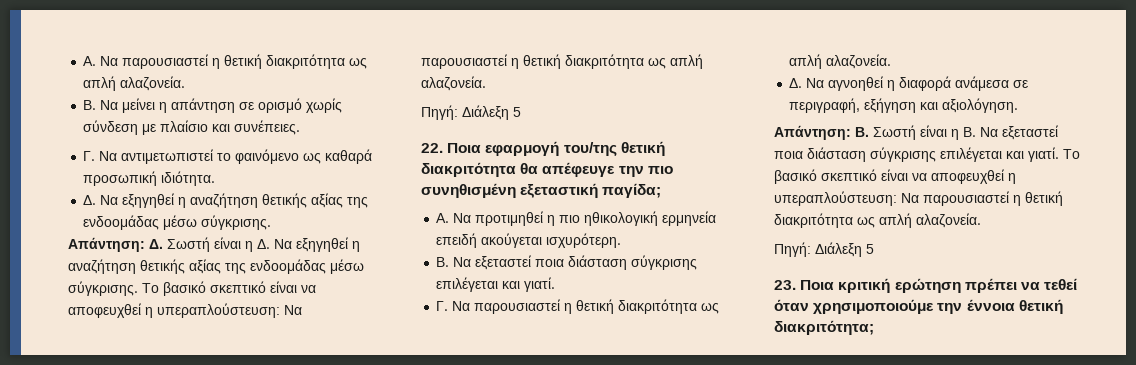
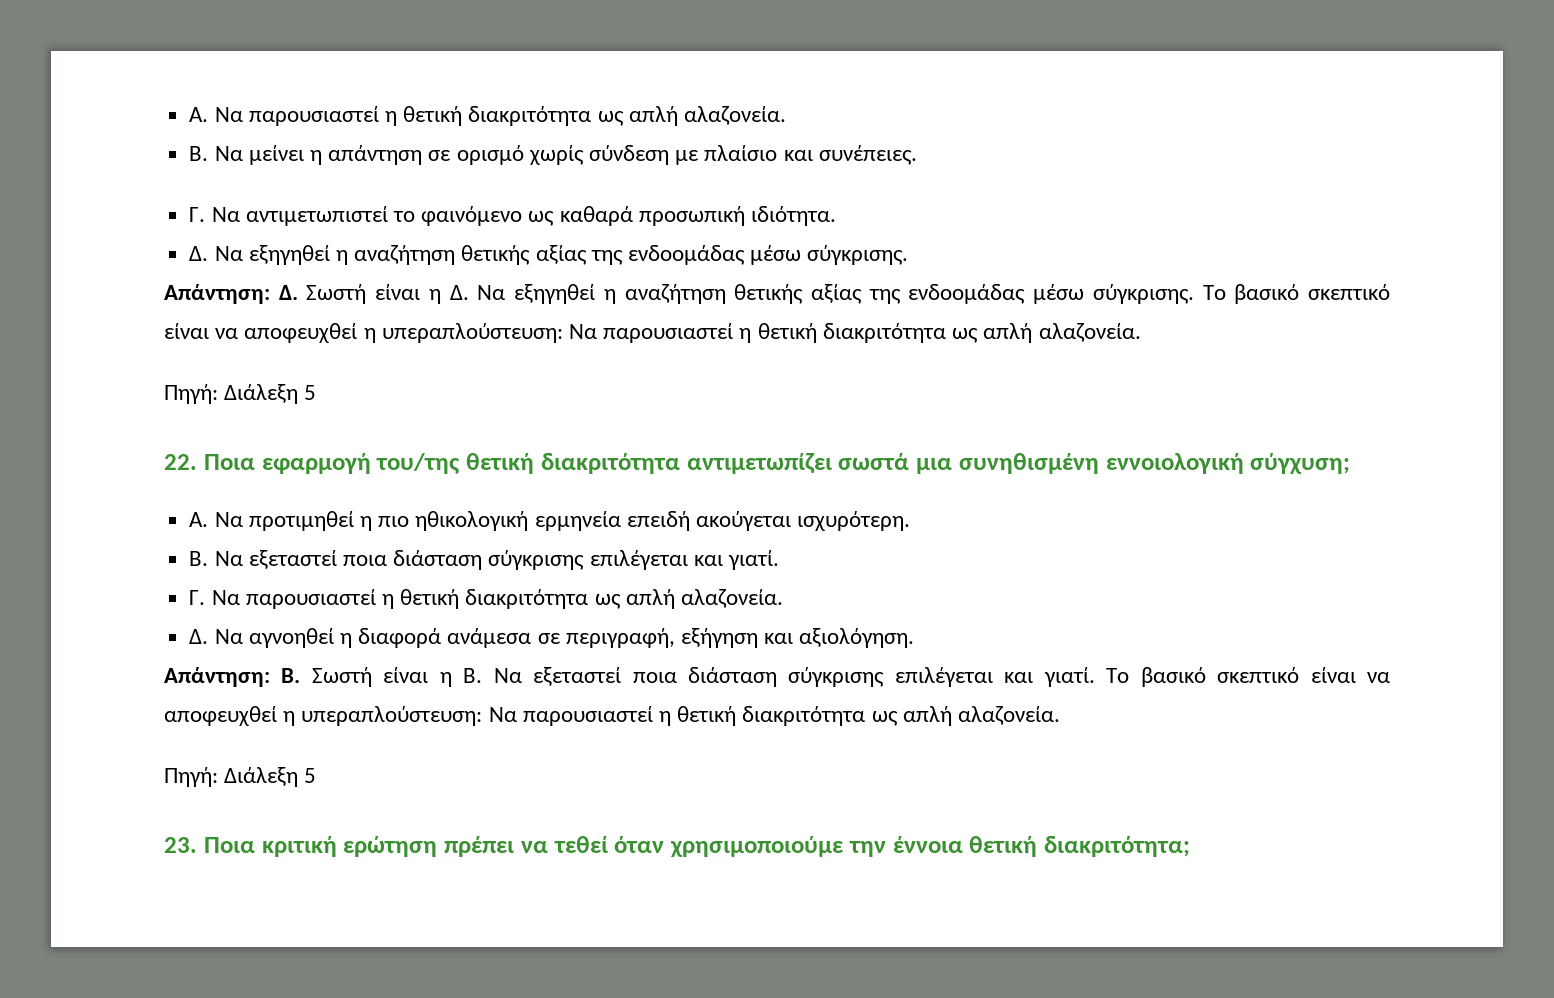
- 22. Ποια εφαρμογή του/της θετική διακριτότητα θα απέφευγε την πιο συνηθισμένη εξεταστική παγίδα;
+ 22. Ποια εφαρμογή του/της θετική διακριτότητα αντιμετωπίζει σωστά μια συνηθισμένη εννοιολογική σύγχυση;

